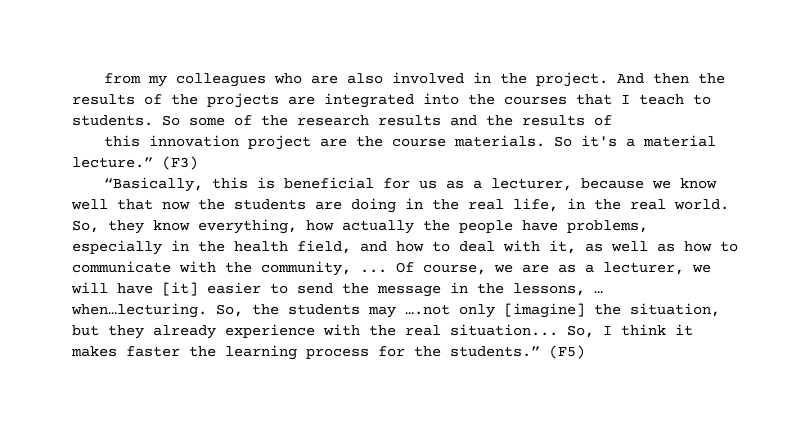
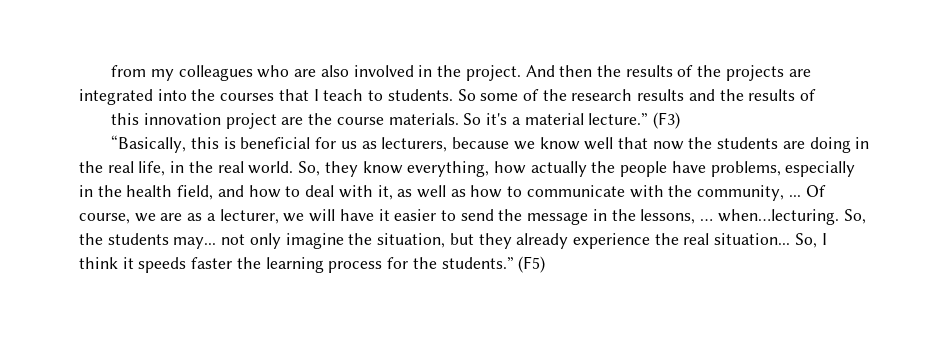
- “Basically, this is beneficial for us as a lecturer, because we know well that now the students are doing in the real life, in the real world.
+ “Basically, this is beneficial for us as lecturers, because we know well that now the students are doing in the real life, in the real world.
- Of course, we are as a lecturer, we will have [it] easier to send the message in the lessons, … when…lecturing.
+ Of course, we are as a lecturer, we will have it easier to send the message in the lessons, … when…lecturing.
- So, the students may ….not only [imagine] the situation, but they already experience with the real situation...
+ So, the students may... not only imagine the situation, but they already experience the real situation...
- So, I think it makes faster the learning process for the students.”
+ So, I think it speeds faster the learning process for the students.”

